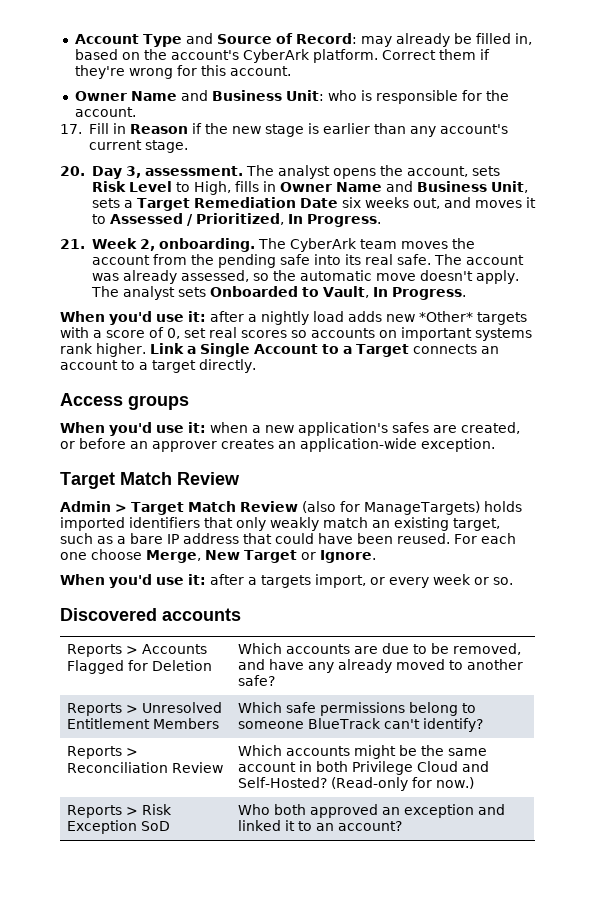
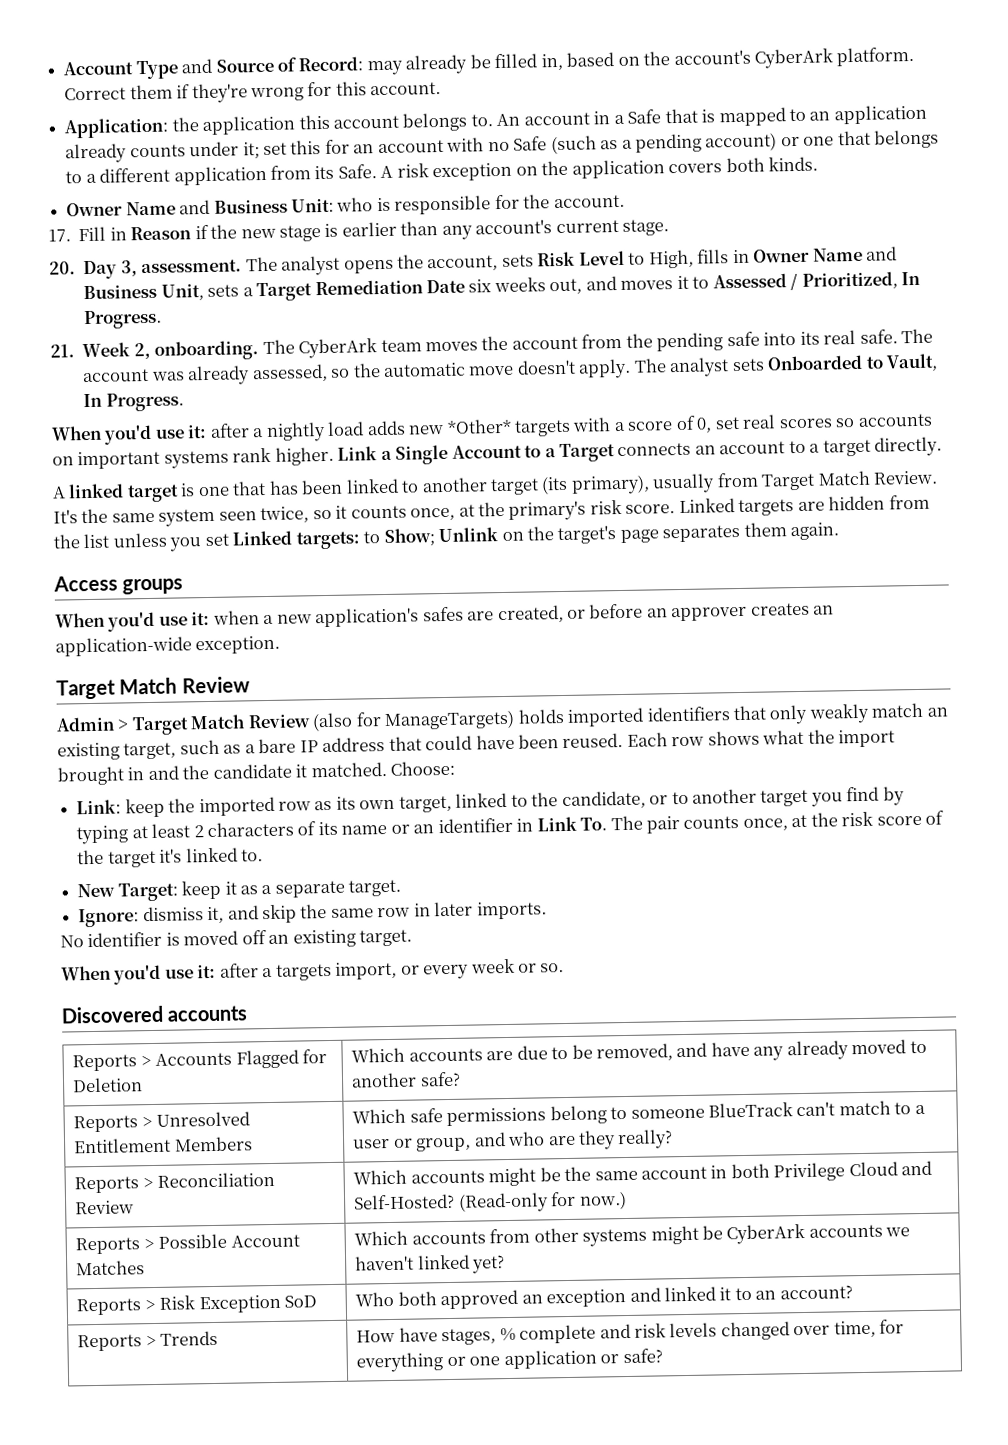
+ Application: the application this account belongs to. An account in a Safe that is mapped to an application already counts under it; set this for an account with no Safe (such as a pending account) or one that belongs to a different application from its Safe. A risk exception on the application covers both kinds.
+ A linked target is one that has been linked to another target (its primary), usually from Target Match Review. It's the same system seen twice, so it counts once, at the primary's risk score. Linked targets are hidden from the list unless you set Linked targets: to Show; Unlink on the target's page separates them again.
- For each one choose Merge, New Target or Ignore.
+ Each row shows what the import brought in and the candidate it matched. Choose:
+ Link: keep the imported row as its own target, linked to the candidate, or to another target you find by typing at least 2 characters of its name or an identifier in Link To. The pair counts once, at the risk score of the target it's linked to.
+ New Target: keep it as a separate target.
+ Ignore: dismiss it, and skip the same row in later imports.
+ No identifier is moved off an existing target.
- Reports > Unresolved Entitlement Members | Which safe permissions belong to someone BlueTrack can't identify?
+ Reports > Unresolved Entitlement Members | Which safe permissions belong to someone BlueTrack can't match to a user or group, and who are they really?
+ Reports > Possible Account Matches | Which accounts from other systems might be CyberArk accounts we haven't linked yet?
+ Reports > Trends | How have stages, % complete and risk levels changed over time, for everything or one application or safe?

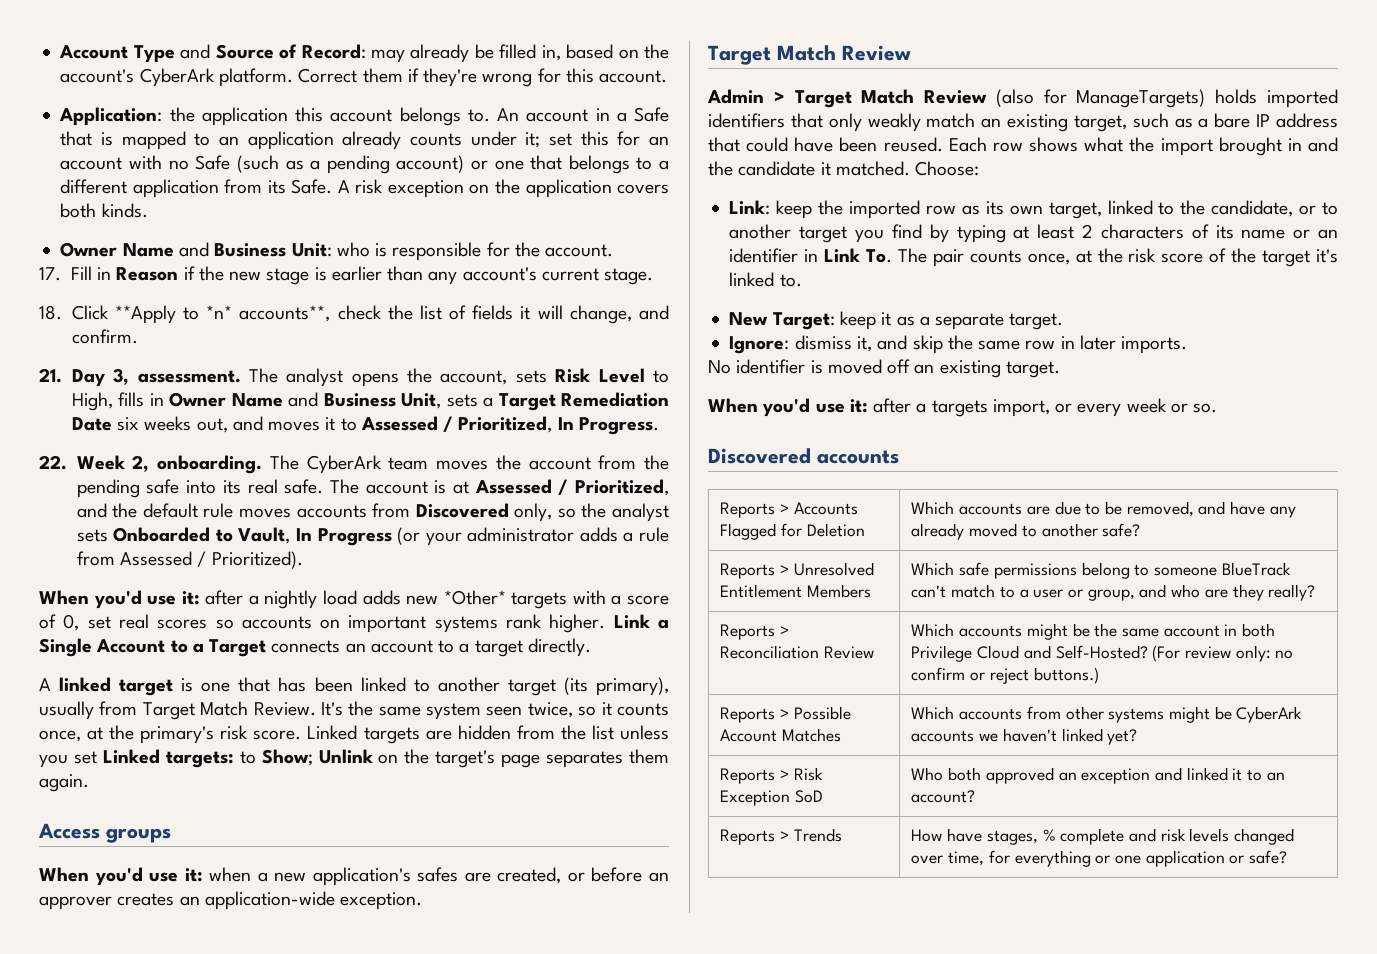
- 20. Day 3, assessment.
+ 18. Click **Apply to *n* accounts**, check the list of fields it will change, and confirm.
+ 21. Day 3, assessment.
- 21. Week 2, onboarding.
+ 22. Week 2, onboarding.
- The account was already assessed, so the automatic move doesn't apply. The analyst sets Onboarded to Vault, In Progress.
+ The account is at Assessed / Prioritized, and the default rule moves accounts from Discovered only, so the analyst sets Onboarded to Vault, In Progress (or your administrator adds a rule from Assessed / Prioritized).
- Reports > Reconciliation Review | Which accounts might be the same account in both Privilege Cloud and Self-Hosted? (Read-only for now.)
+ Reports > Reconciliation Review | Which accounts might be the same account in both Privilege Cloud and Self-Hosted? (For review only: no confirm or reject buttons.)

